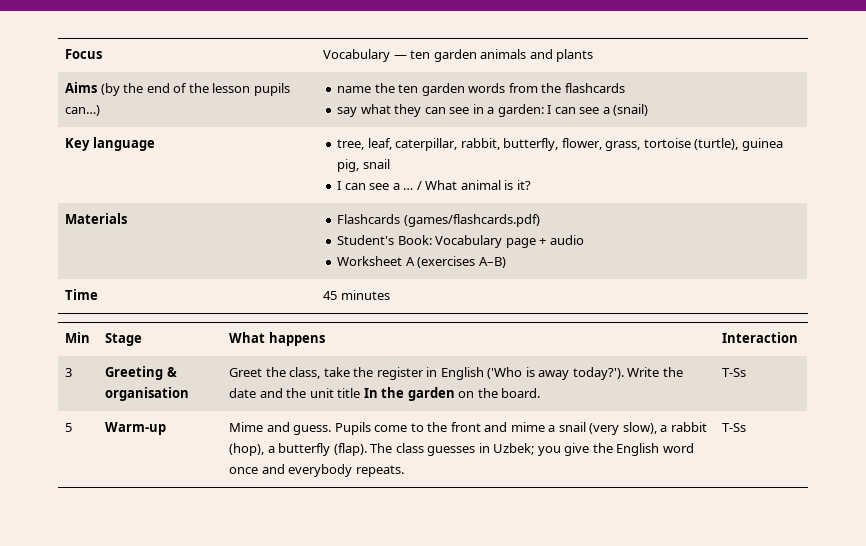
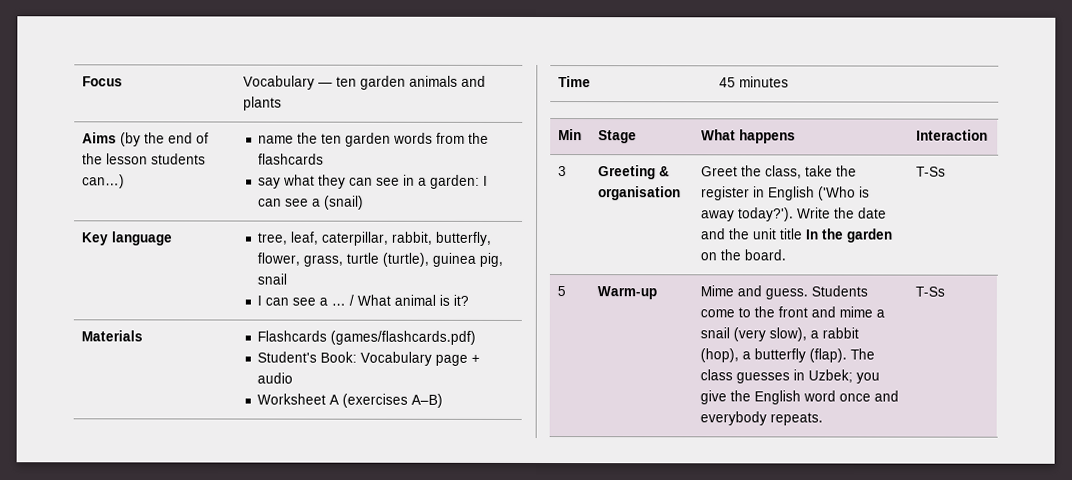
- Aims (by the end of the lesson pupils can…) | name the ten garden words from the flashcards
+ Aims (by the end of the lesson students can…) | name the ten garden words from the flashcards
- Key language | tree, leaf, caterpillar, rabbit, butterfly, flower, grass, tortoise (turtle), guinea pig, snail
+ Key language | tree, leaf, caterpillar, rabbit, butterfly, flower, grass, turtle (turtle), guinea pig, snail
- 5 | Warm-up | Mime and guess. Pupils come to the front and mime a snail (very slow), a rabbit (hop), a butterfly (flap). The class guesses in Uzbek; you give the English word once and everybody repeats. | T-Ss
+ 5 | Warm-up | Mime and guess. Students come to the front and mime a snail (very slow), a rabbit (hop), a butterfly (flap). The class guesses in Uzbek; you give the English word once and everybody repeats. | T-Ss

